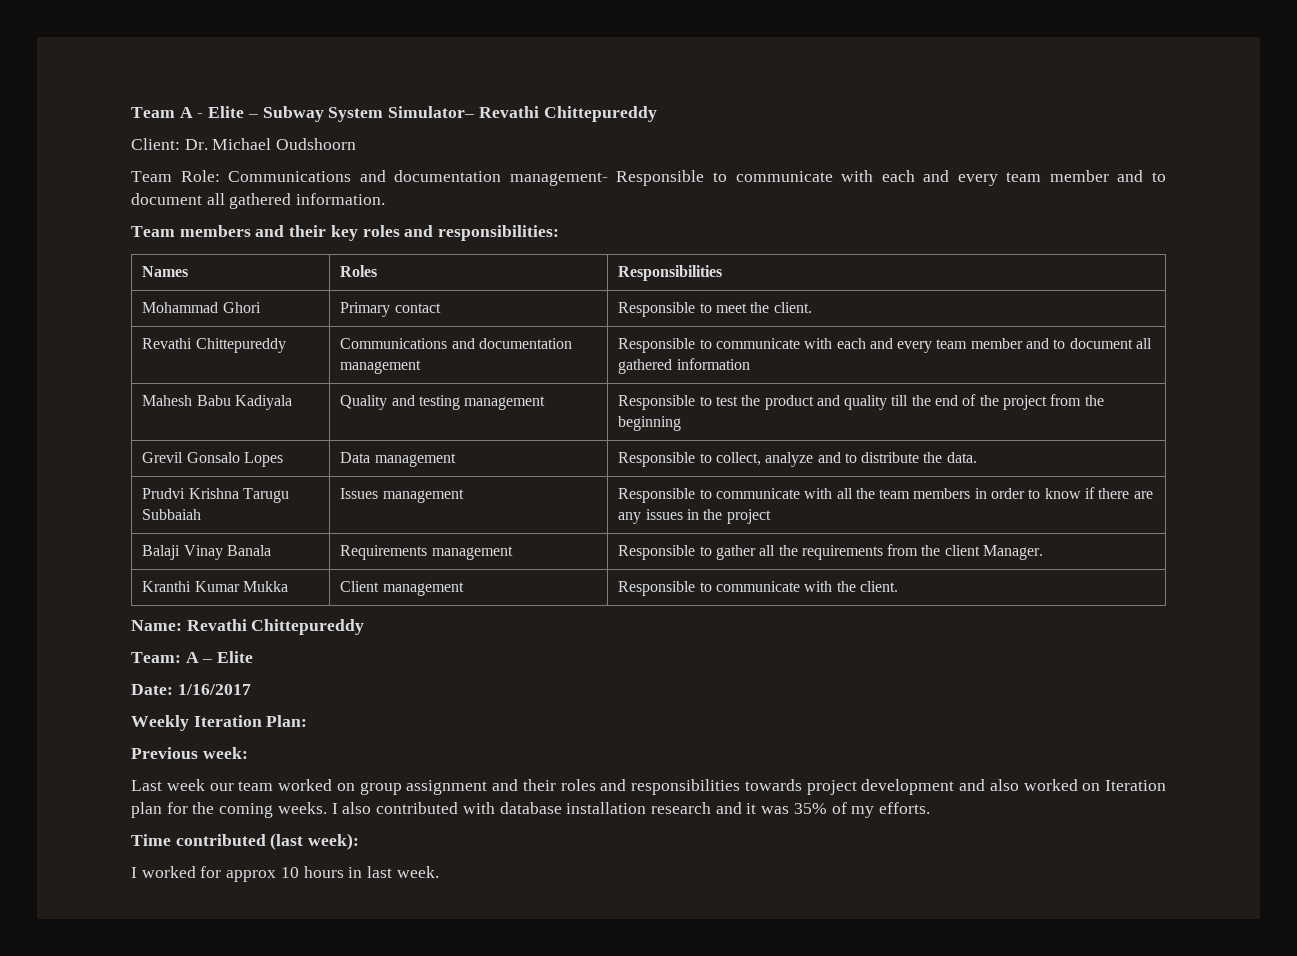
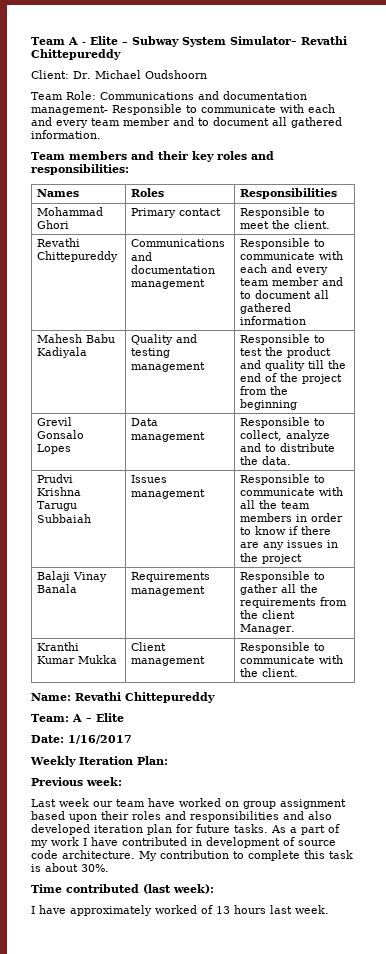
- Last week our team worked on group assignment and their roles and responsibilities towards project development and also worked on Iteration plan for the coming weeks. I also contributed with database installation research and it was 35% of my efforts.
+ Last week our team have worked on group assignment based upon their roles and responsibilities and also developed iteration plan for future tasks. As a part of my work I have contributed in development of source code architecture. My contribution to complete this task is about 30%.
- I worked for approx 10 hours in last week.
+ I have approximately worked of 13 hours last week.

